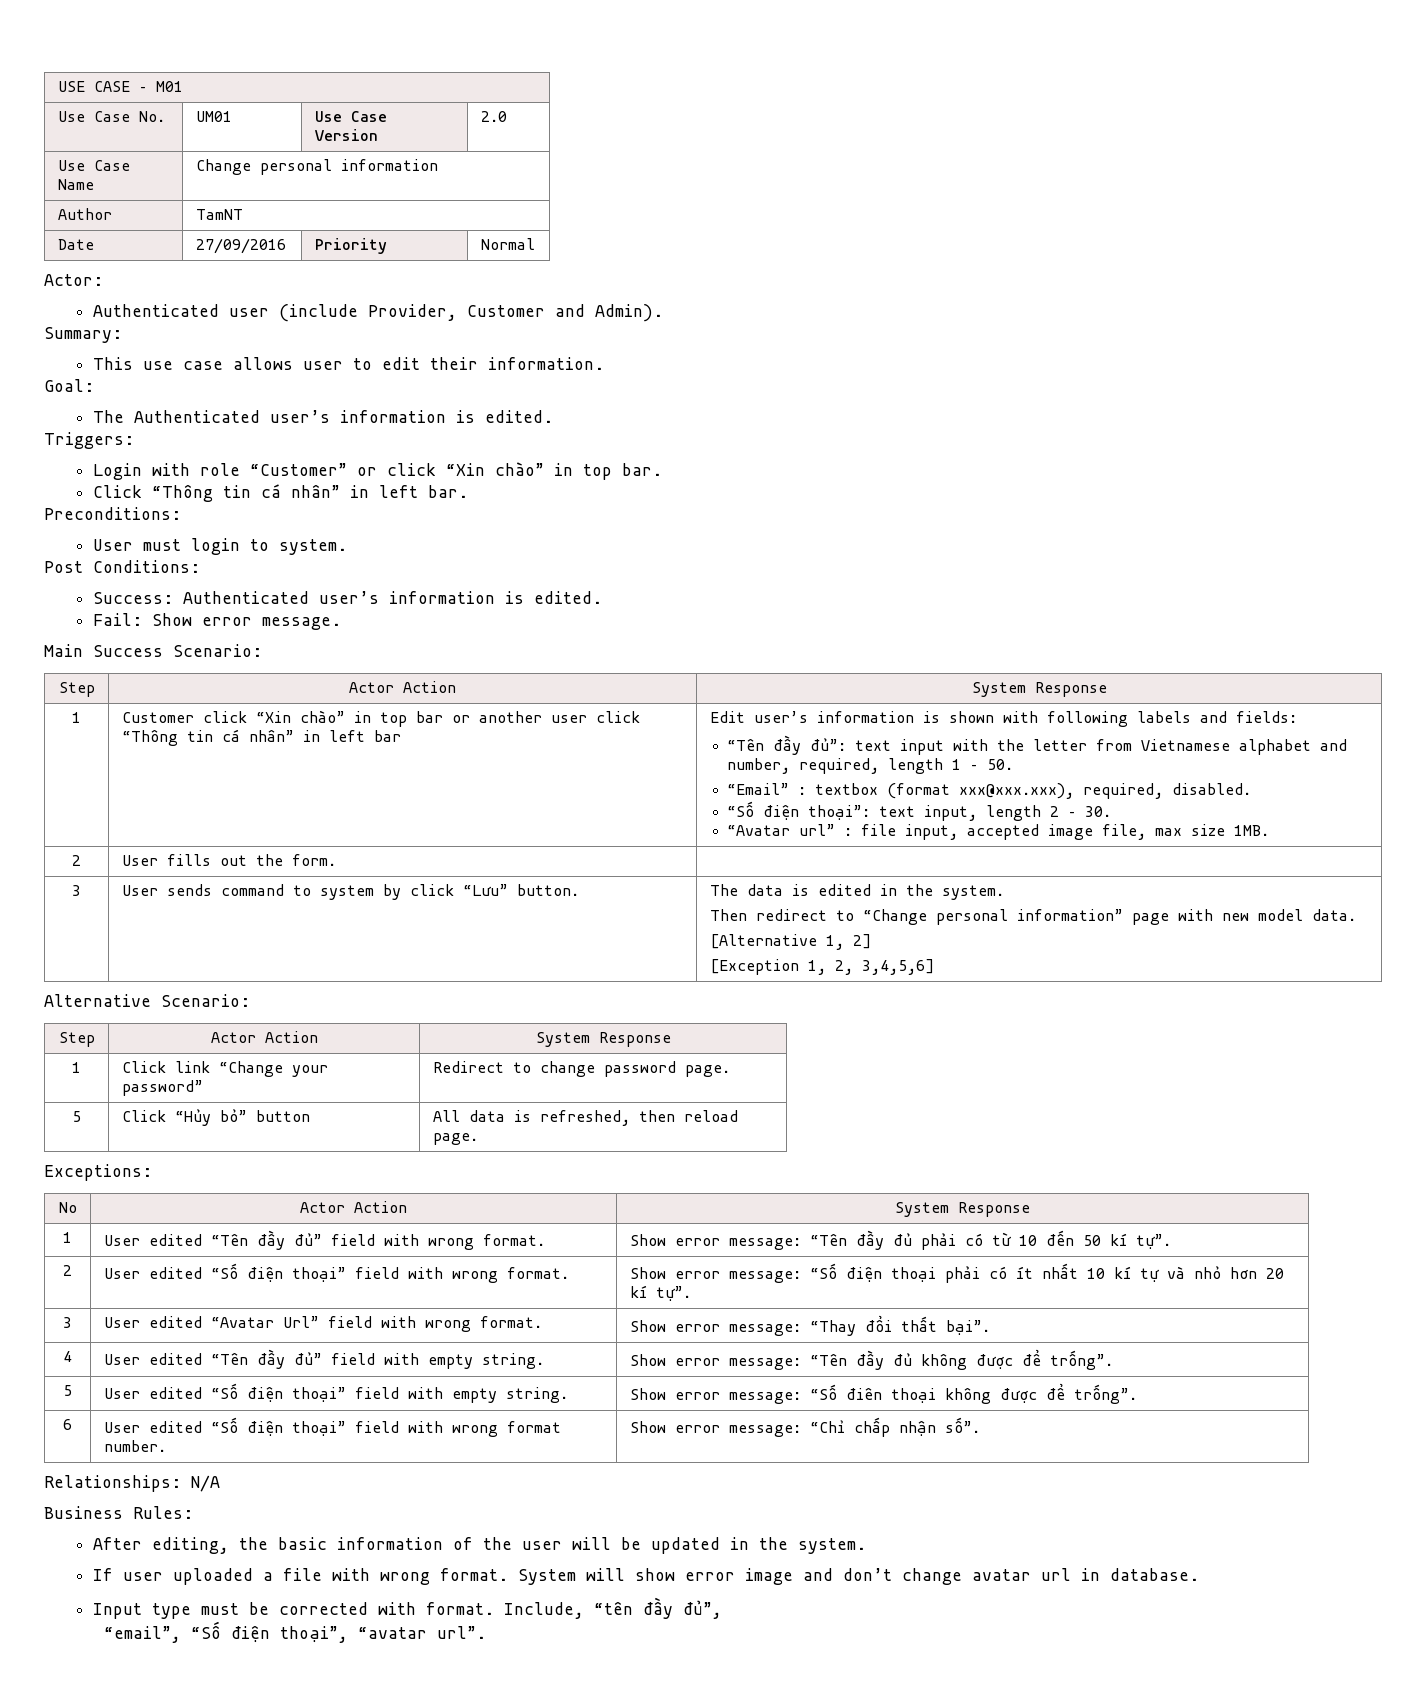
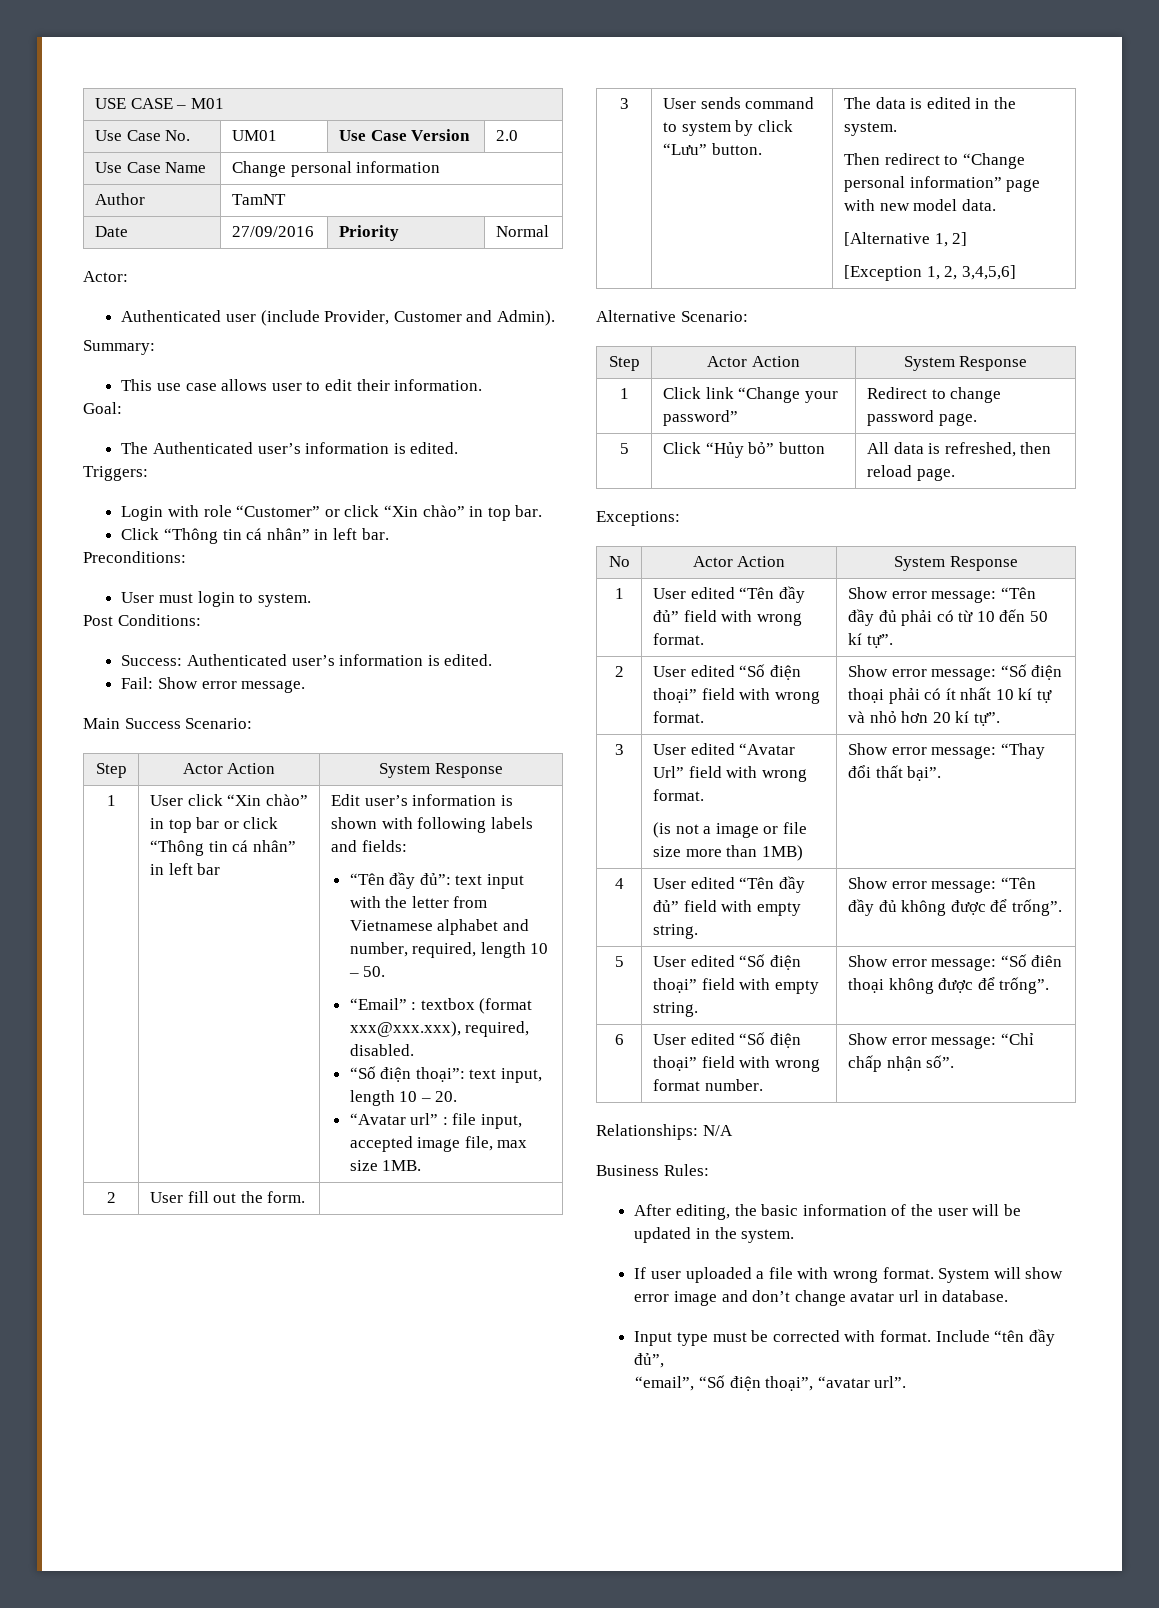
- Customer click “Xin chào” in top bar or another user click “Thông tin cá nhân” in left bar
+ User click “Xin chào” in top bar or click “Thông tin cá nhân” in left bar
- “Tên đầy đủ”: text input with the letter from Vietnamese alphabet and number, required, length 1 – 50.
+ “Tên đầy đủ”: text input with the letter from Vietnamese alphabet and number, required, length 10 – 50.
- “Số điện thoại”: text input, length 2 – 30.
+ “Số điện thoại”: text input, length 10 – 20.
- 2 | User fills out the form. |
+ 2 | User fill out the form. |
- 3 | User edited “Avatar Url” field with wrong format. | Show error message: “Thay đổi thất bại”.
+ 3 | User edited “Avatar Url” field with wrong format.
+ (is not a image or file size more than 1MB) | Show error message: “Thay đổi thất bại”.
- Include, “tên đầy đủ”,
+ Include “tên đầy đủ”,

